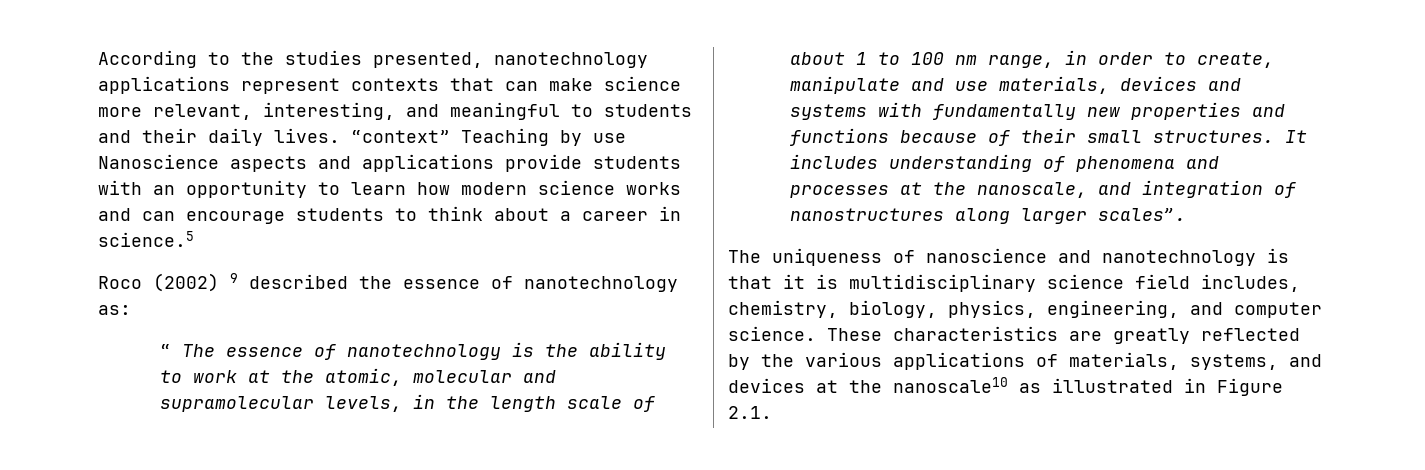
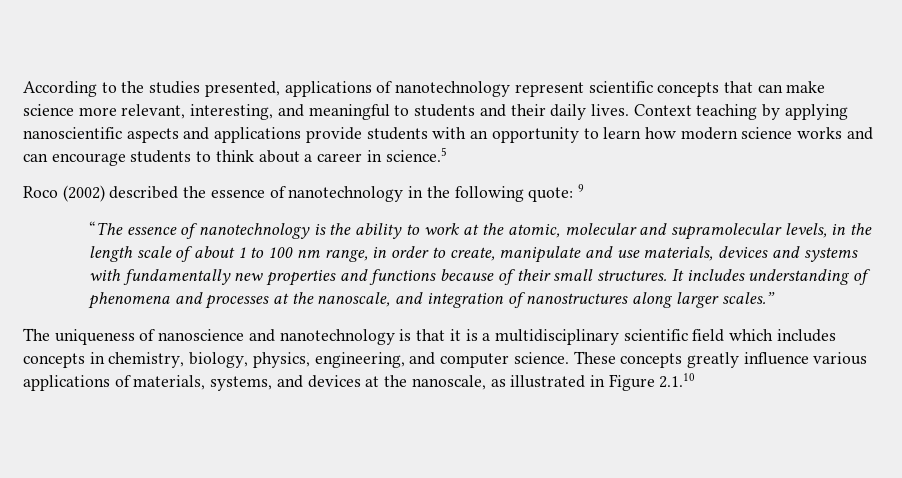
- According to the studies presented, nanotechnology applications represent contexts that can make science more relevant, interesting, and meaningful to students and their daily lives.
+ According to the studies presented, applications of nanotechnology represent scientific concepts that can make science more relevant, interesting, and meaningful to students and their daily lives.
- “context” Teaching by use Nanoscience aspects and applications provide students with an opportunity to learn how modern science works and can encourage students to think about a career in science.5
+ Context teaching by applying nanoscientific aspects and applications provide students with an opportunity to learn how modern science works and can encourage students to think about a career in science.5
- Roco (2002) 9 described the essence of nanotechnology as:
- “ The essence of nanotechnology is the ability to work at the atomic, molecular and supramolecular levels, in the length scale of about 1 to 100 nm range, in order to create, manipulate and use materials, devices and systems with fundamentally new properties and functions because of their small structures.
+ Roco (2002) described the essence of nanotechnology in the following quote: 9
+ “The essence of nanotechnology is the ability to work at the atomic, molecular and supramolecular levels, in the length scale of about 1 to 100 nm range, in order to create, manipulate and use materials, devices and systems with fundamentally new properties and functions because of their small structures.
- It includes understanding of phenomena and processes at the nanoscale, and integration of nanostructures along larger scales”.
+ It includes understanding of phenomena and processes at the nanoscale, and integration of nanostructures along larger scales.”
- The uniqueness of nanoscience and nanotechnology is that it is multidisciplinary science field includes, chemistry, biology, physics, engineering, and computer science.
+ The uniqueness of nanoscience and nanotechnology is that it is a multidisciplinary scientific field which includes concepts in chemistry, biology, physics, engineering, and computer science.
- These characteristics are greatly reflected by the various applications of materials, systems, and devices at the nanoscale10 as illustrated in Figure 2.1.
+ These concepts greatly influence various applications of materials, systems, and devices at the nanoscale, as illustrated in Figure 2.1.10

